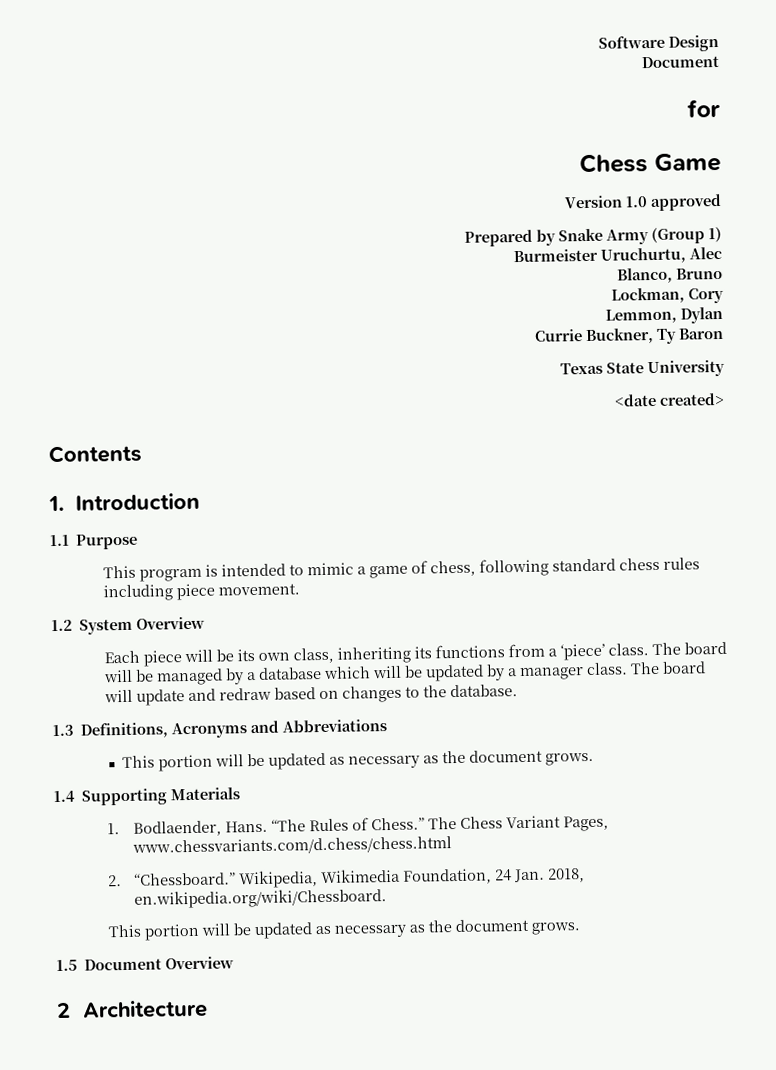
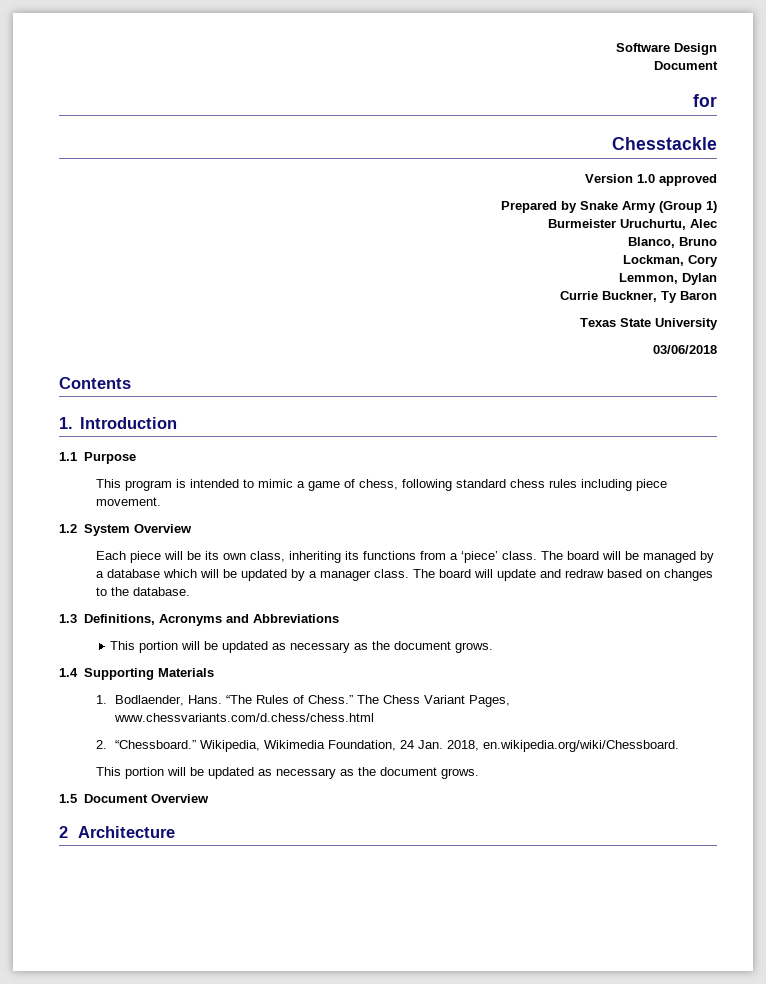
- Chess Game
+ Chesstackle
- <date created>
+ 03/06/2018

